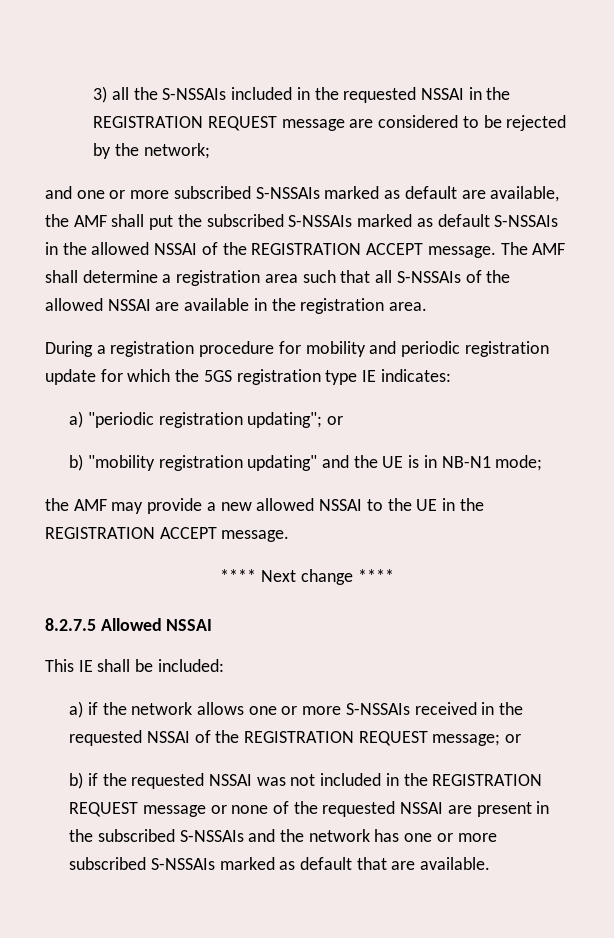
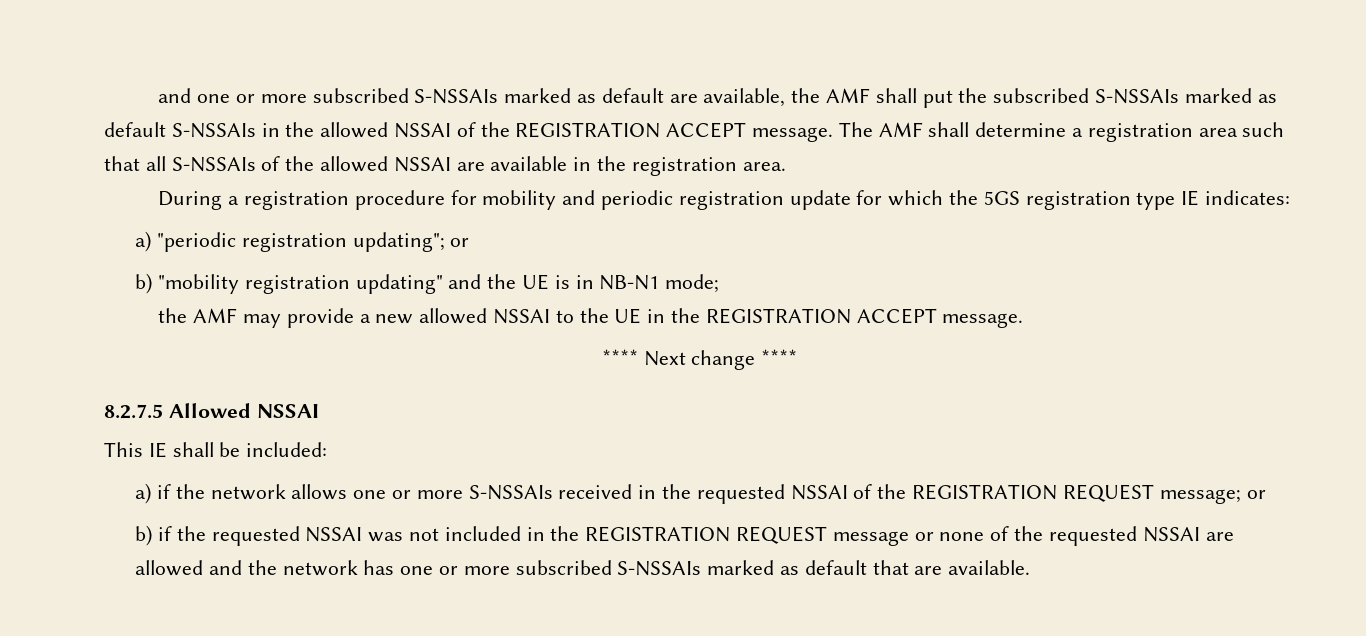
- 3) all the S-NSSAIs included in the requested NSSAI in the REGISTRATION REQUEST message are considered to be rejected by the network;
- b) if the requested NSSAI was not included in the REGISTRATION REQUEST message or none of the requested NSSAI are present in the subscribed S-NSSAIs and the network has one or more subscribed S-NSSAIs marked as default that are available.
+ b) if the requested NSSAI was not included in the REGISTRATION REQUEST message or none of the requested NSSAI are allowed and the network has one or more subscribed S-NSSAIs marked as default that are available.

